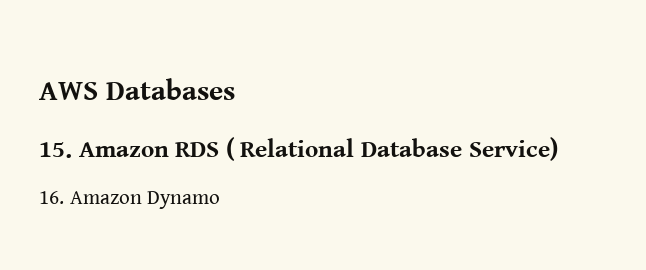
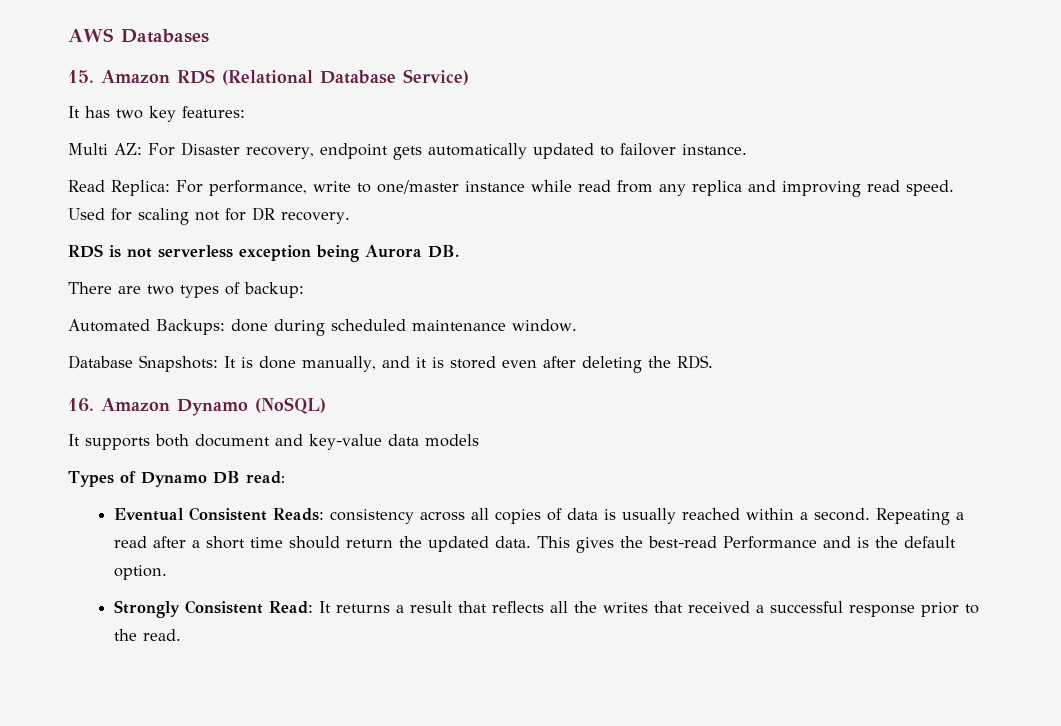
- 15. Amazon RDS ( Relational Database Service)
+ 15. Amazon RDS (Relational Database Service)
- 16. Amazon Dynamo
+ It has two key features:
+ Multi AZ: For Disaster recovery, endpoint gets automatically updated to failover instance.
+ Read Replica: For performance, write to one/master instance while read from any replica and improving read speed. Used for scaling not for DR recovery.
+ RDS is not serverless exception being Aurora DB.
+ There are two types of backup:
+ Automated Backups: done during scheduled maintenance window.
+ Database Snapshots: It is done manually, and it is stored even after deleting the RDS.
+ 16. Amazon Dynamo (NoSQL)
+ It supports both document and key-value data models
+ Types of Dynamo DB read:
+ Eventual Consistent Reads: consistency across all copies of data is usually reached within a second. Repeating a read after a short time should return the updated data. This gives the best-read Performance and is the default option.
+ Strongly Consistent Read: It returns a result that reflects all the writes that received a successful response prior to the read.

